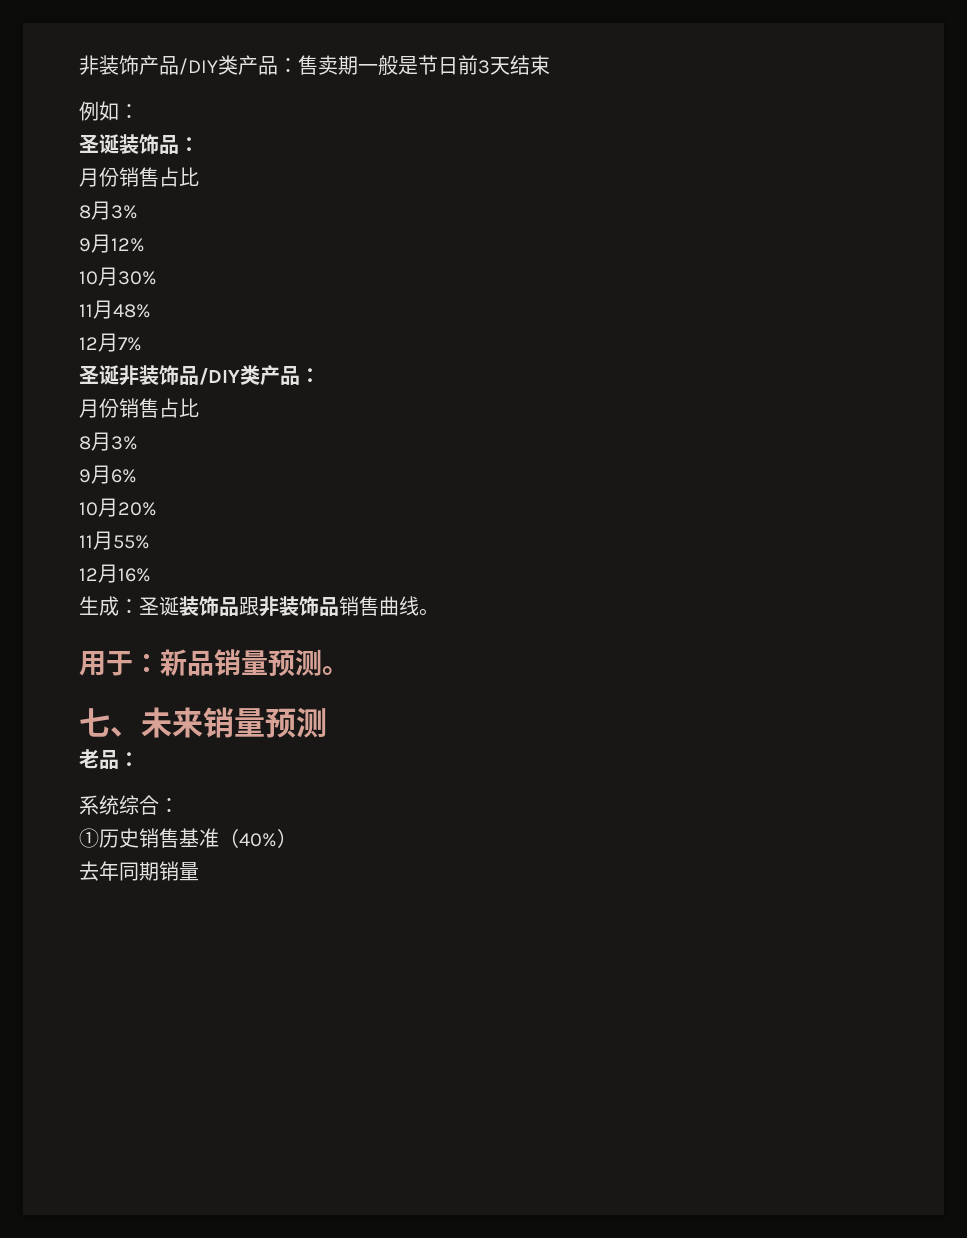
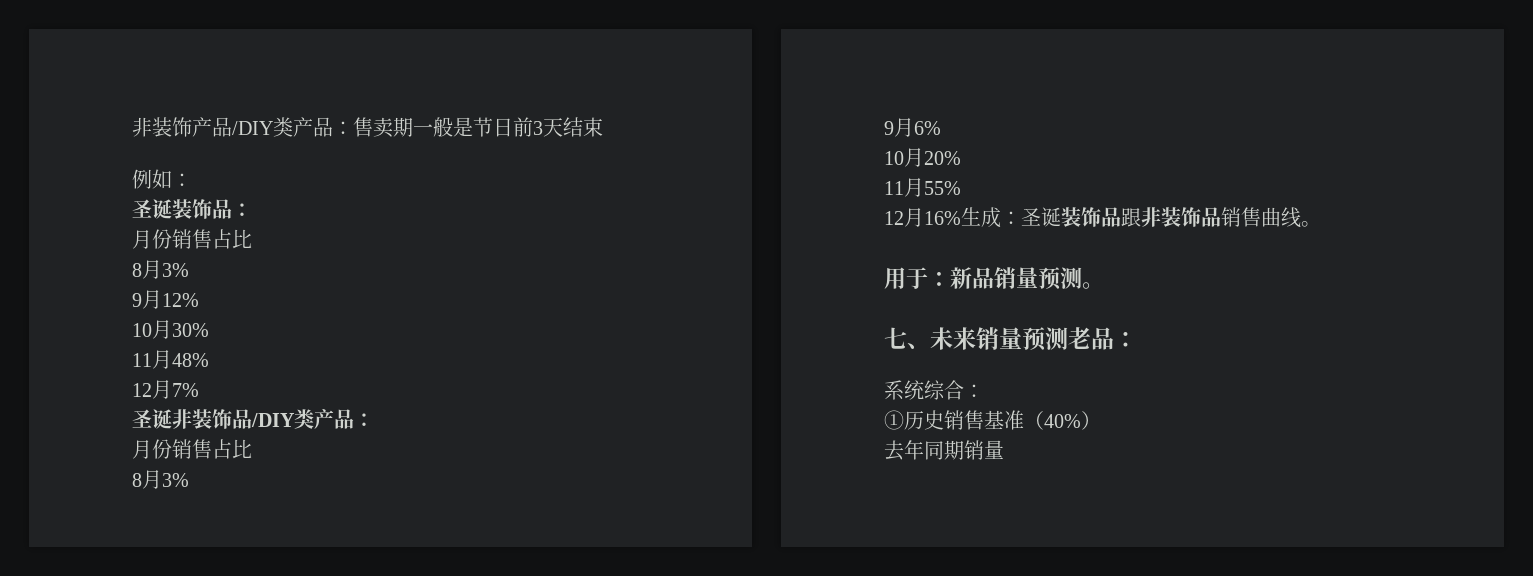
- 12月16%
- 生成：圣诞装饰品跟非装饰品销售曲线。
+ 12月16%生成：圣诞装饰品跟非装饰品销售曲线。
- 七、未来销量预测
- 老品：
+ 七、未来销量预测老品：

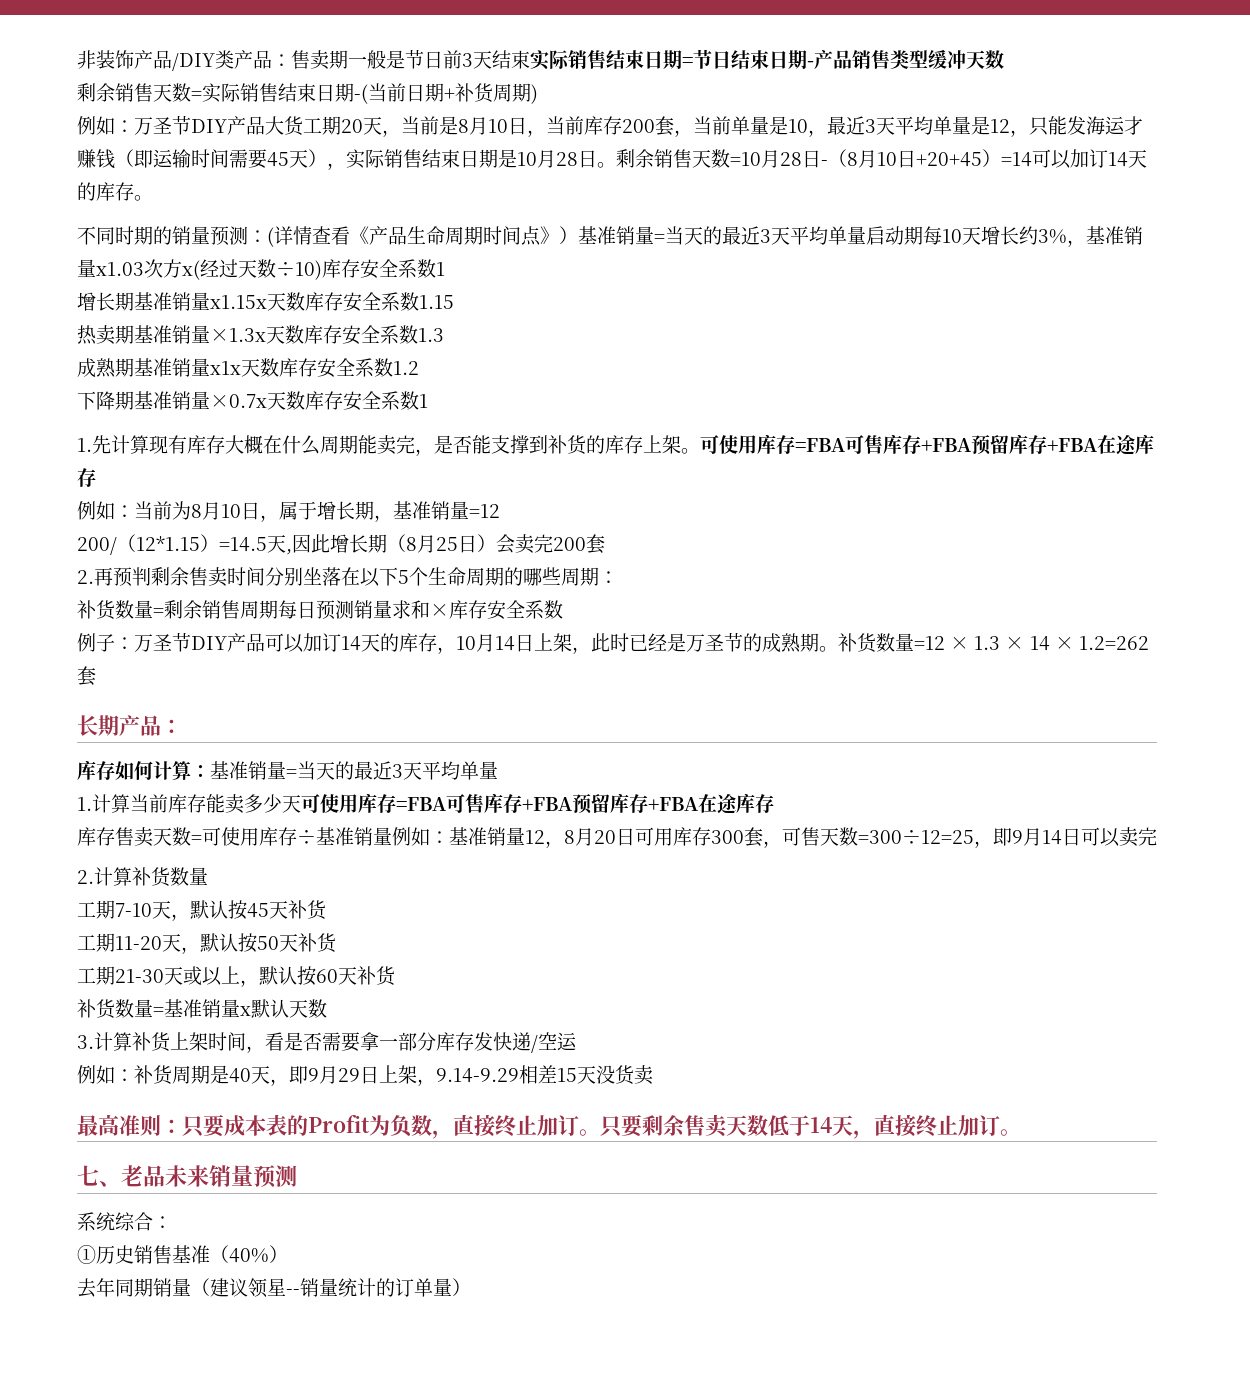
- 非装饰产品/DIY类产品：售卖期一般是节日前3天结束
- 例如：
- 圣诞装饰品：
- 月份销售占比
- 8月3%
- 9月12%
- 10月30%
- 11月48%
- 12月7%
- 圣诞非装饰品/DIY类产品：
- 月份销售占比
- 8月3%
- 9月6%
- 10月20%
- 11月55%
- 12月16%生成：圣诞装饰品跟非装饰品销售曲线。
- 用于：新品销量预测。
+ 非装饰产品/DIY类产品：售卖期一般是节日前3天结束实际销售结束日期=节日结束日期-产品销售类型缓冲天数
+ 剩余销售天数=实际销售结束日期-(当前日期+补货周期)
+ 例如：万圣节DIY产品大货工期20天，当前是8月10日，当前库存200套，当前单量是10，最近3天平均单量是12，只能发海运才赚钱（即运输时间需要45天），实际销售结束日期是10月28日。剩余销售天数=10月28日-（8月10日+20+45）=14可以加订14天的库存。
+ 不同时期的销量预测：(详情查看《产品生命周期时间点》）基准销量=当天的最近3天平均单量启动期每10天增长约3%，基准销量x1.03次方x(经过天数÷10)库存安全系数1
+ 增长期基准销量x1.15x天数库存安全系数1.15
+ 热卖期基准销量×1.3x天数库存安全系数1.3
+ 成熟期基准销量x1x天数库存安全系数1.2
+ 下降期基准销量×0.7x天数库存安全系数1
+ 1.先计算现有库存大概在什么周期能卖完，是否能支撑到补货的库存上架。可使用库存=FBA可售库存+FBA预留库存+FBA在途库存
+ 例如：当前为8月10日，属于增长期，基准销量=12
+ 200/（12*1.15）=14.5天,因此增长期（8月25日）会卖完200套
+ 2.再预判剩余售卖时间分别坐落在以下5个生命周期的哪些周期：
+ 补货数量=剩余销售周期每日预测销量求和×库存安全系数
+ 例子：万圣节DIY产品可以加订14天的库存，10月14日上架，此时已经是万圣节的成熟期。补货数量=12 × 1.3 × 14 × 1.2=262套
+ 长期产品：
+ 库存如何计算：基准销量=当天的最近3天平均单量
+ 1.计算当前库存能卖多少天可使用库存=FBA可售库存+FBA预留库存+FBA在途库存
+ 库存售卖天数=可使用库存÷基准销量例如：基准销量12，8月20日可用库存300套，可售天数=300÷12=25，即9月14日可以卖完
+ 2.计算补货数量
+ 工期7-10天，默认按45天补货
+ 工期11-20天，默认按50天补货
+ 工期21-30天或以上，默认按60天补货
+ 补货数量=基准销量x默认天数
+ 3.计算补货上架时间，看是否需要拿一部分库存发快递/空运
+ 例如：补货周期是40天，即9月29日上架，9.14-9.29相差15天没货卖
+ 最高准则：只要成本表的Profit为负数，直接终止加订。只要剩余售卖天数低于14天，直接终止加订。
- 七、未来销量预测老品：
+ 七、老品未来销量预测
- 去年同期销量
+ 去年同期销量（建议领星--销量统计的订单量）

